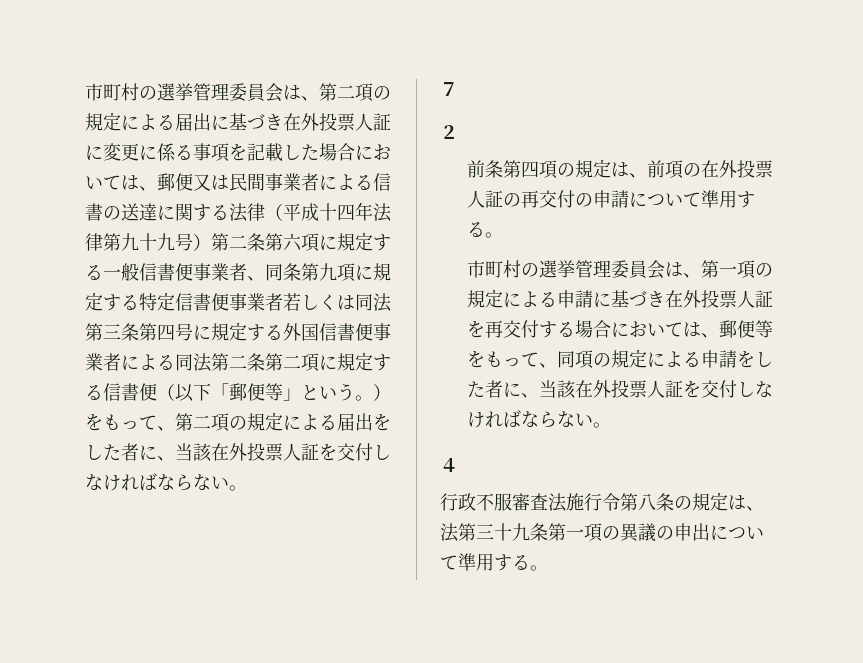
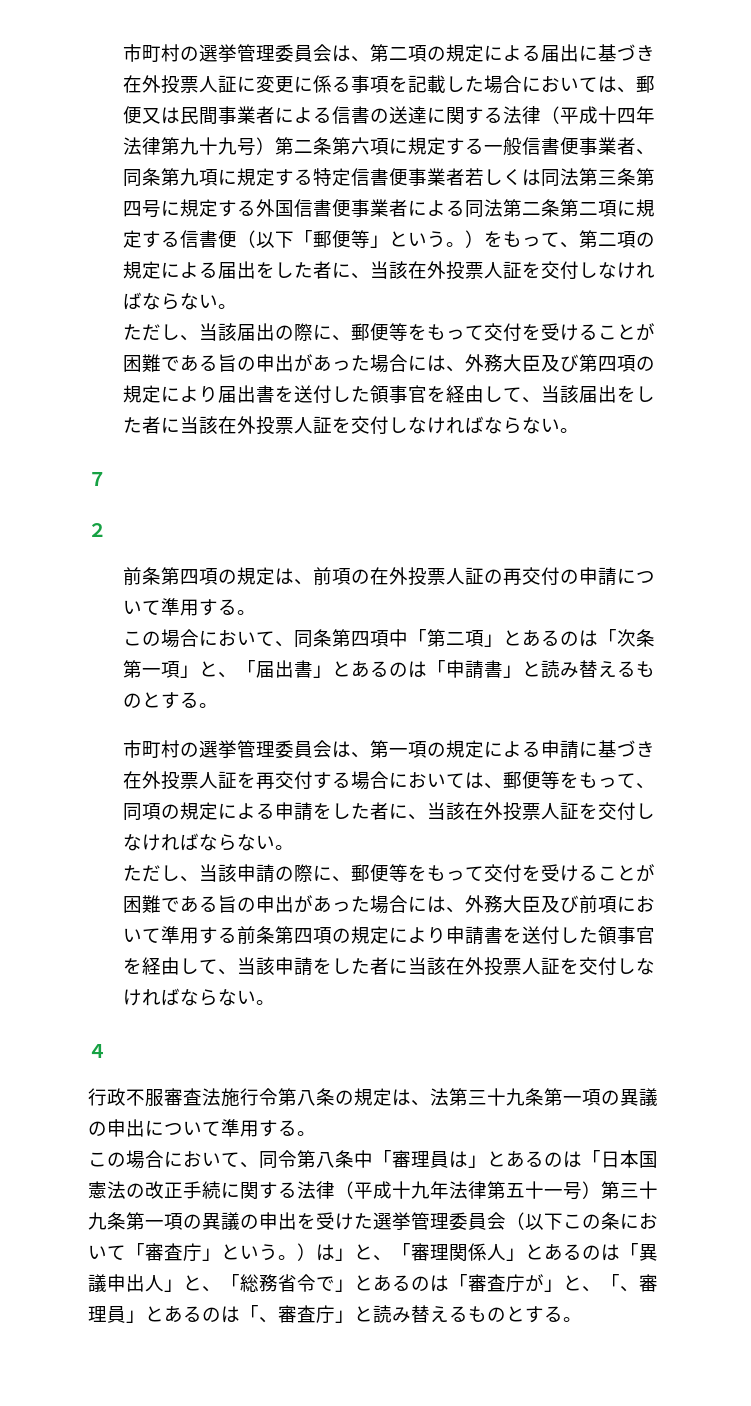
+ ただし、当該届出の際に、郵便等をもって交付を受けることが困難である旨の申出があった場合には、外務大臣及び第四項の規定により届出書を送付した領事官を経由して、当該届出をした者に当該在外投票人証を交付しなければならない。
+ この場合において、同条第四項中「第二項」とあるのは「次条第一項」と、「届出書」とあるのは「申請書」と読み替えるものとする。
+ ただし、当該申請の際に、郵便等をもって交付を受けることが困難である旨の申出があった場合には、外務大臣及び前項において準用する前条第四項の規定により申請書を送付した領事官を経由して、当該申請をした者に当該在外投票人証を交付しなければならない。
+ この場合において、同令第八条中「審理員は」とあるのは「日本国憲法の改正手続に関する法律（平成十九年法律第五十一号）第三十九条第一項の異議の申出を受けた選挙管理委員会（以下この条において「審査庁」という。）は」と、「審理関係人」とあるのは「異議申出人」と、「総務省令で」とあるのは「審査庁が」と、「、審理員」とあるのは「、審査庁」と読み替えるものとする。

